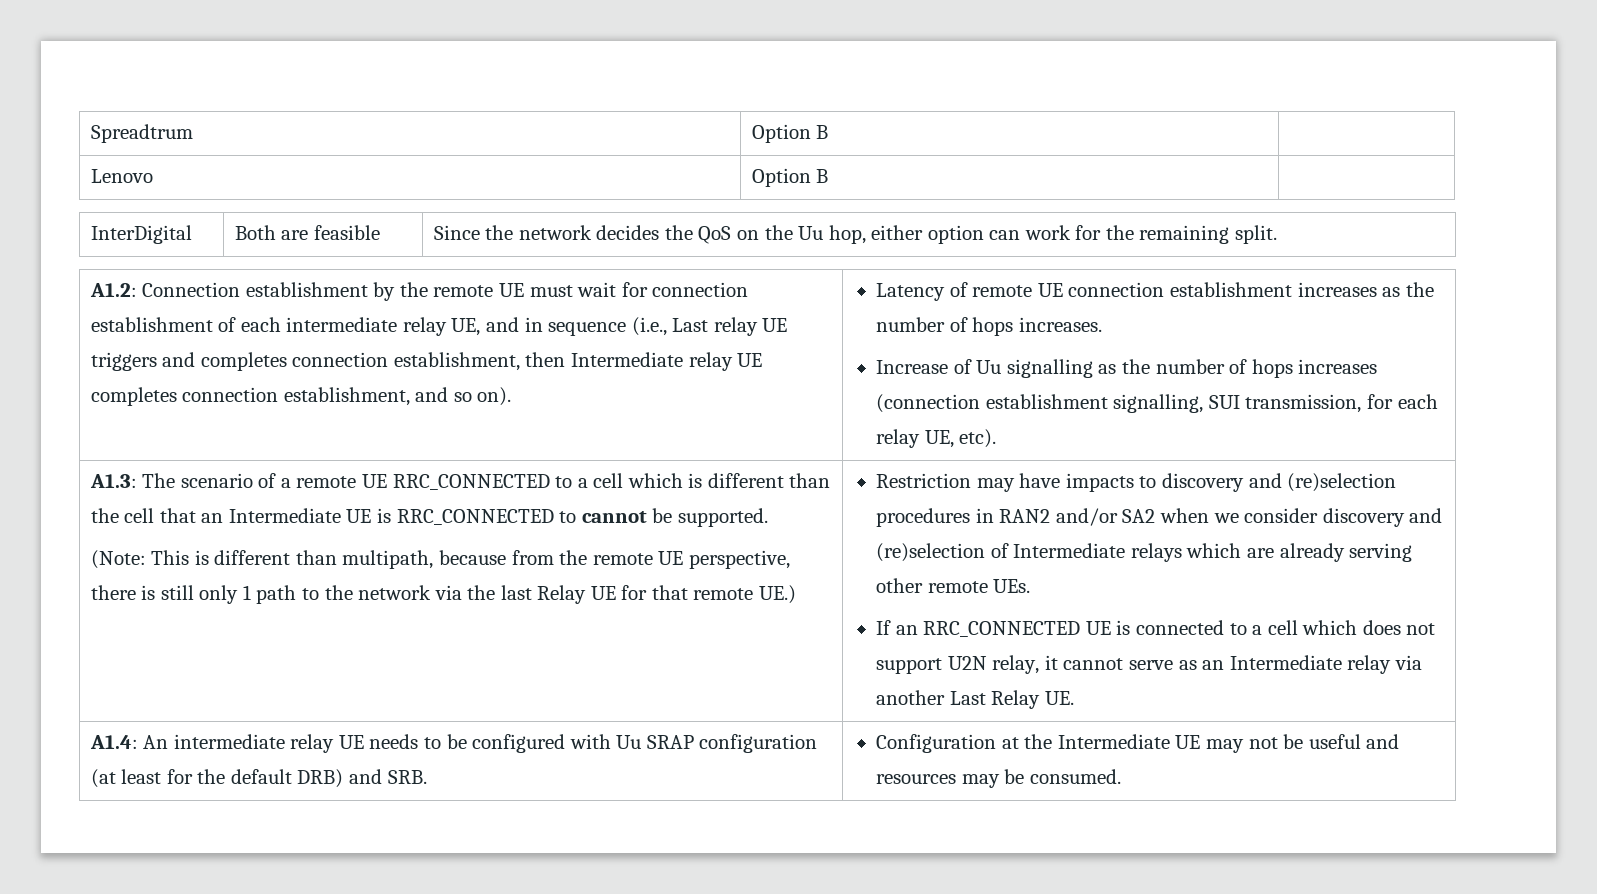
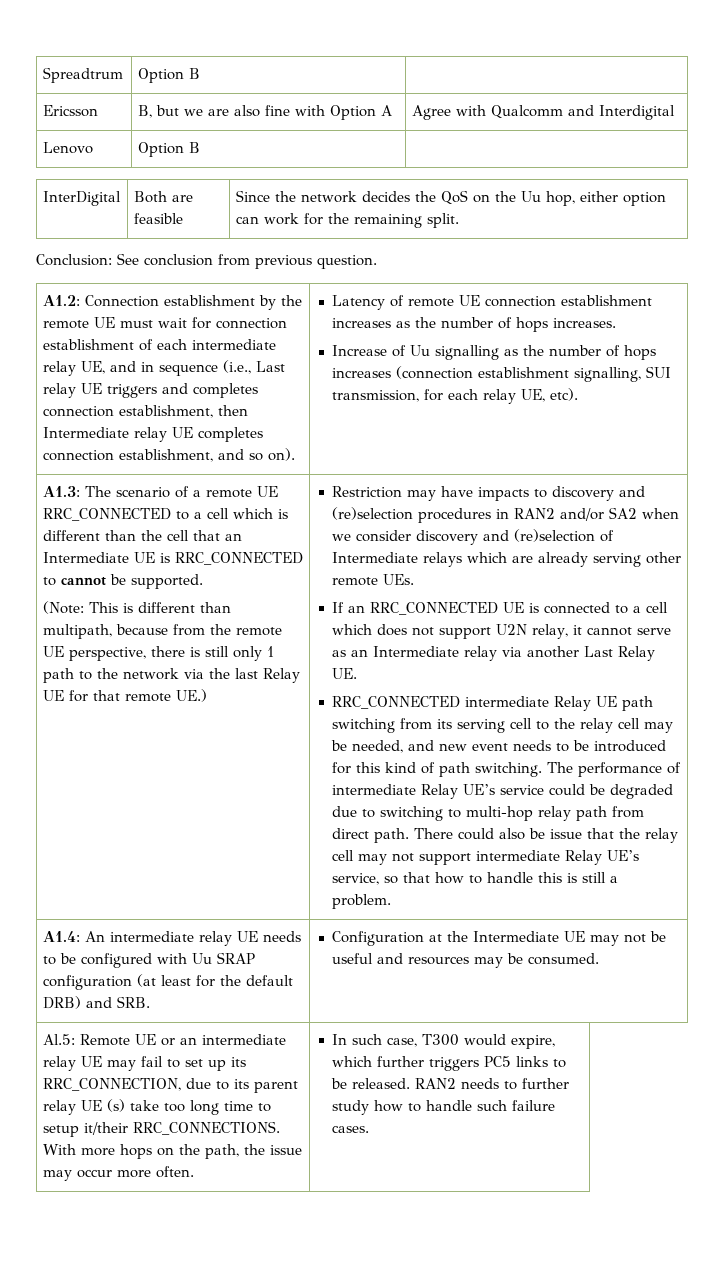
+ Ericsson | B, but we are also fine with Option A | Agree with Qualcomm and Interdigital
+ Conclusion: See conclusion from previous question.
+ RRC_CONNECTED intermediate Relay UE path switching from its serving cell to the relay cell may be needed, and new event needs to be introduced for this kind of path switching. The performance of intermediate Relay UE’s service could be degraded due to switching to multi-hop relay path from direct path. There could also be issue that the relay cell may not support intermediate Relay UE’s service, so that how to handle this is still a problem.
+ Al.5: Remote UE or an intermediate relay UE may fail to set up its RRC_CONNECTION, due to its parent relay UE (s) take too long time to setup it/their RRC_CONNECTIONS. With more hops on the path, the issue may occur more often. | In such case, T300 would expire, which further triggers PC5 links to be released. RAN2 needs to further study how to handle such failure cases.

